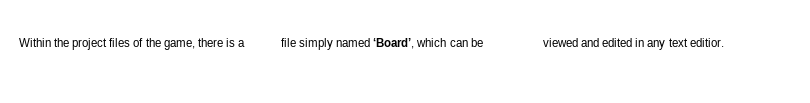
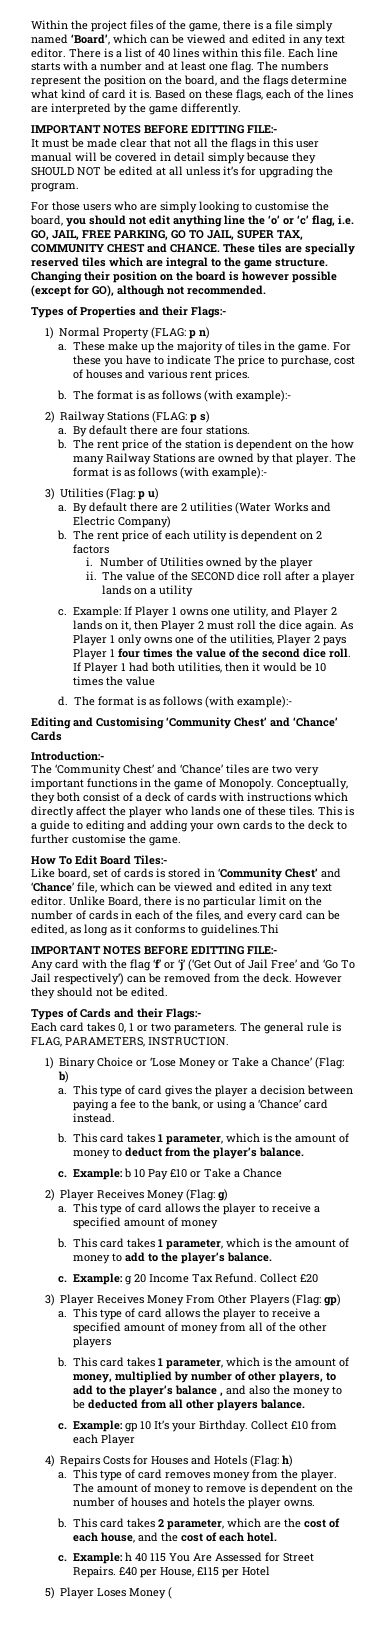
- Within the project files of the game, there is a file simply named ‘Board’, which can be viewed and edited in any text editior.
+ Within the project files of the game, there is a file simply named ‘Board’, which can be viewed and edited in any text editor. There is a list of 40 lines within this file. Each line starts with a number and at least one flag. The numbers represent the position on the board, and the flags determine what kind of card it is. Based on these flags, each of the lines are interpreted by the game differently.
+ IMPORTANT NOTES BEFORE EDITTING FILE:-
+ It must be made clear that not all the flags in this user manual will be covered in detail simply because they SHOULD NOT be edited at all unless it’s for upgrading the program.
+ For those users who are simply looking to customise the board, you should not edit anything line the ‘o’ or ‘c’ flag, i.e. GO, JAIL, FREE PARKING, GO TO JAIL, SUPER TAX, COMMUNITY CHEST and CHANCE. These tiles are specially reserved tiles which are integral to the game structure. Changing their position on the board is however possible (except for GO), although not recommended.
+ Types of Properties and their Flags:-
+ 1) Normal Property (FLAG: p n)
+ a. These make up the majority of tiles in the game. For these you have to indicate The price to purchase, cost of houses and various rent prices.
+ b. The format is as follows (with example):-
+ 2) Railway Stations (FLAG: p s)
+ a. By default there are four stations.
+ b. The rent price of the station is dependent on the how many Railway Stations are owned by that player. The format is as follows (with example):-
+ 3) Utilities (Flag: p u)
+ a. By default there are 2 utilities (Water Works and Electric Company)
+ b. The rent price of each utility is dependent on 2 factors
+ i. Number of Utilities owned by the player
+ ii. The value of the SECOND dice roll after a player lands on a utility
+ c. Example: If Player 1 owns one utility, and Player 2 lands on it, then Player 2 must roll the dice again. As Player 1 only owns one of the utilities, Player 2 pays Player 1 four times the value of the second dice roll. If Player 1 had both utilities, then it would be 10 times the value
+ d. The format is as follows (with example):-
+ Editing and Customising ‘Community Chest’ and ‘Chance’ Cards
+ Introduction:-
+ The ‘Community Chest’ and ‘Chance’ tiles are two very important functions in the game of Monopoly. Conceptually, they both consist of a deck of cards with instructions which directly affect the player who lands one of these tiles. This is a guide to editing and adding your own cards to the deck to further customise the game.
+ How To Edit Board Tiles:-
+ Like board, set of cards is stored in ‘Community Chest’ and ‘Chance’ file, which can be viewed and edited in any text editor. Unlike Board, there is no particular limit on the number of cards in each of the files, and every card can be edited, as long as it conforms to guidelines.Thi
+ IMPORTANT NOTES BEFORE EDITTING FILE:-
+ Any card with the flag ‘f’ or ‘j’ (‘Get Out of Jail Free’ and ‘Go To Jail respectively’) can be removed from the deck. However they should not be edited.
+ Types of Cards and their Flags:-
+ Each card takes 0, 1 or two parameters. The general rule is FLAG, PARAMETERS, INSTRUCTION.
+ 1) Binary Choice or ‘Lose Money or Take a Chance’ (Flag: b)
+ a. This type of card gives the player a decision between paying a fee to the bank, or using a ‘Chance’ card instead.
+ b. This card takes 1 parameter, which is the amount of money to deduct from the player’s balance.
+ c. Example: b 10 Pay £10 or Take a Chance
+ 2) Player Receives Money (Flag: g)
+ a. This type of card allows the player to receive a specified amount of money
+ b. This card takes 1 parameter, which is the amount of money to add to the player’s balance.
+ c. Example: g 20 Income Tax Refund. Collect £20
+ 3) Player Receives Money From Other Players (Flag: gp)
+ a. This type of card allows the player to receive a specified amount of money from all of the other players
+ b. This card takes 1 parameter, which is the amount of money, multiplied by number of other players, to add to the player’s balance , and also the money to be deducted from all other players balance.
+ c. Example: gp 10 It’s your Birthday. Collect £10 from each Player
+ 4) Repairs Costs for Houses and Hotels (Flag: h)
+ a. This type of card removes money from the player. The amount of money to remove is dependent on the number of houses and hotels the player owns.
+ b. This card takes 2 parameter, which are the cost of each house, and the cost of each hotel.
+ c. Example: h 40 115 You Are Assessed for Street Repairs. £40 per House, £115 per Hotel
+ 5) Player Loses Money (

